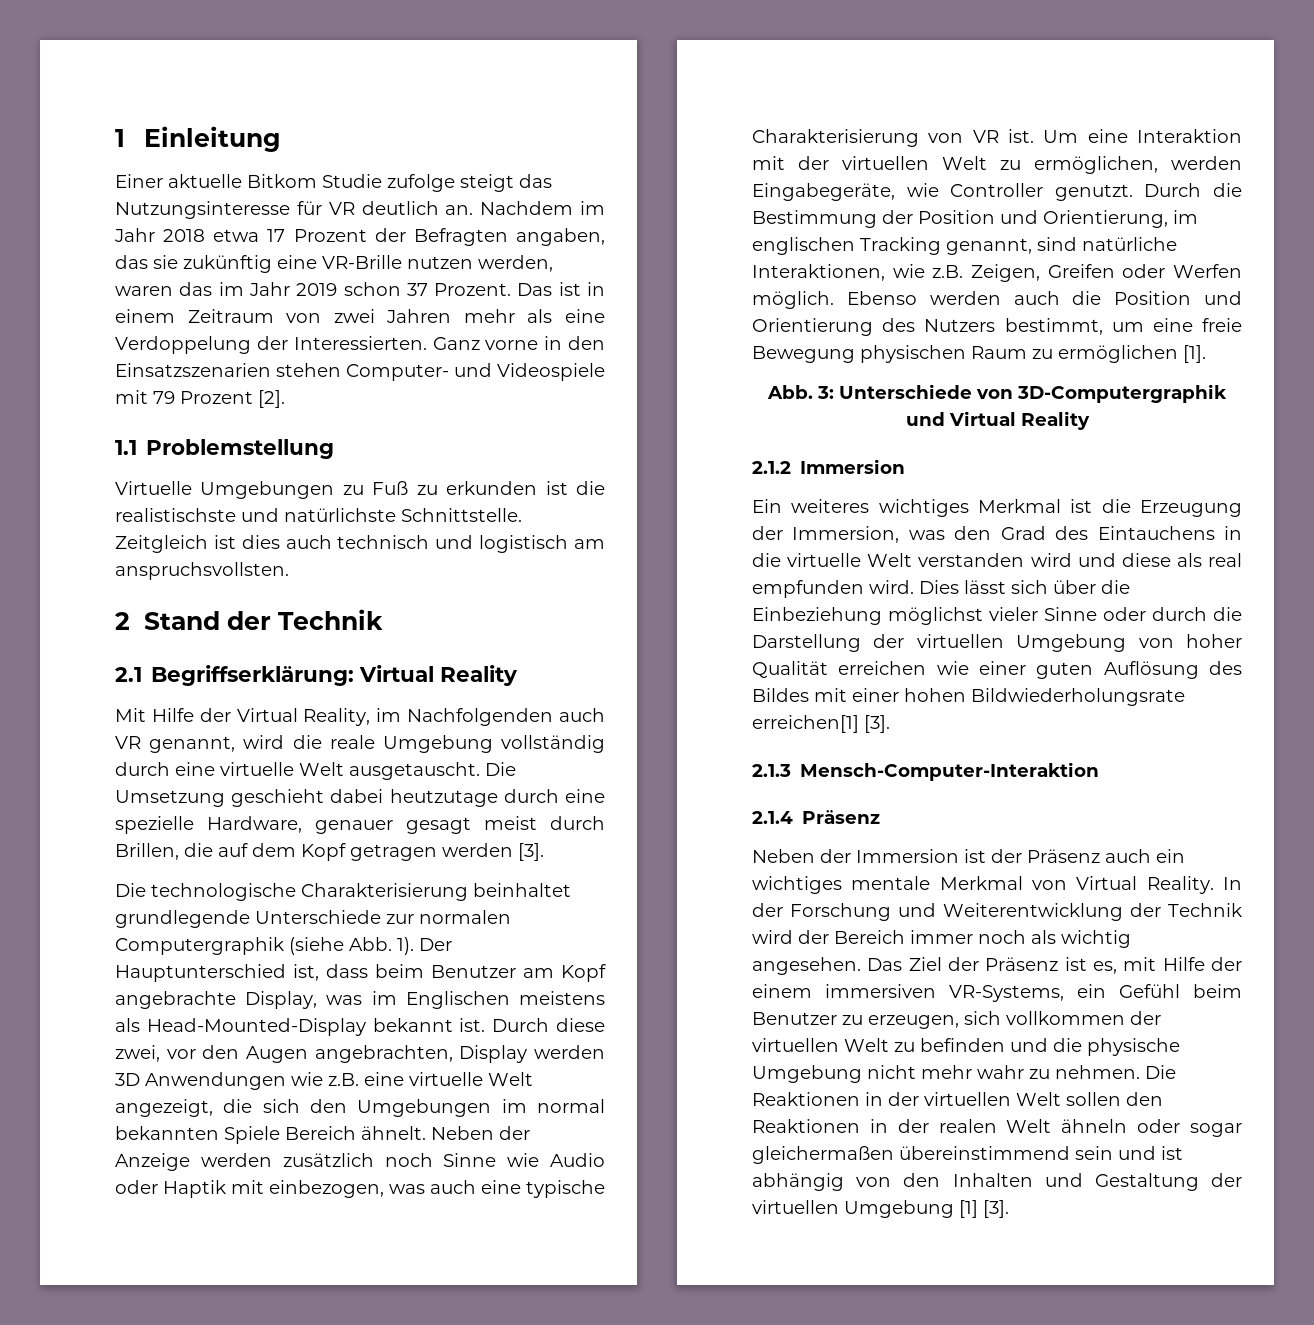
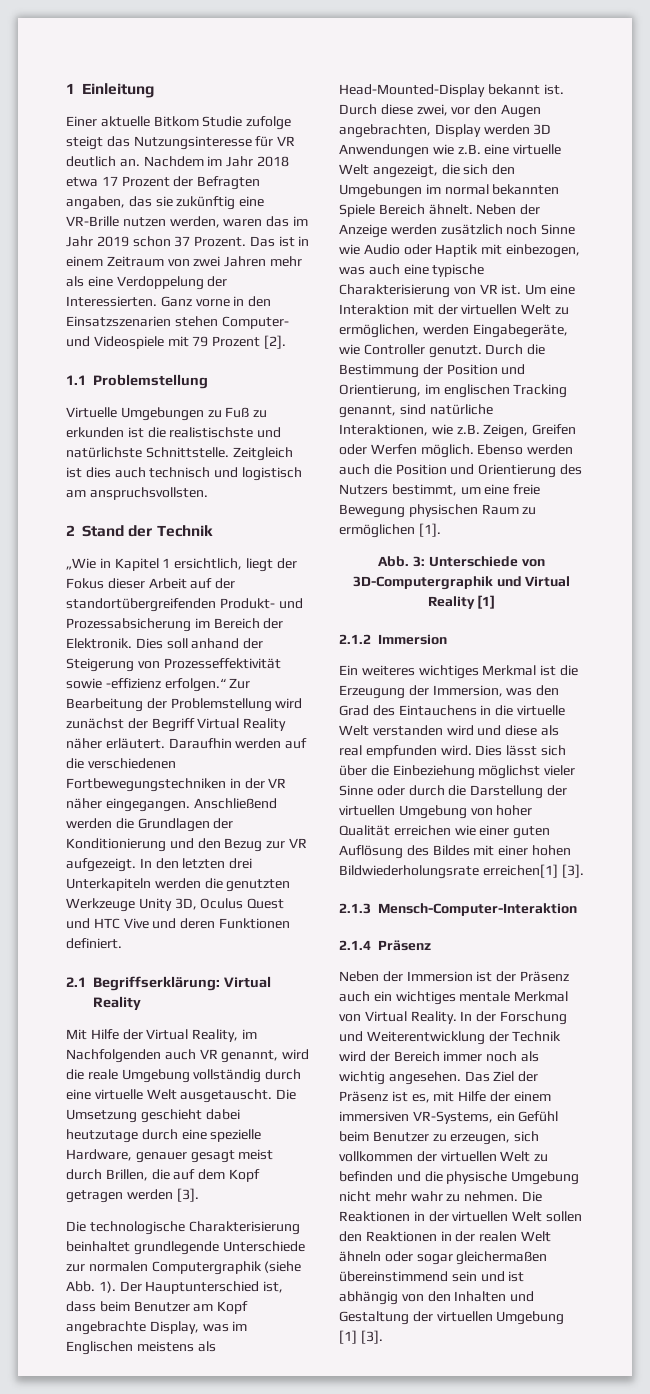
+ „Wie in Kapitel 1 ersichtlich, liegt der Fokus dieser Arbeit auf der standortübergreifenden Produkt- und Prozessabsicherung im Bereich der Elektronik. Dies soll anhand der Steigerung von Prozesseffektivität sowie -effizienz erfolgen.“ Zur Bearbeitung der Problemstellung wird zunächst der Begriff Virtual Reality näher erläutert. Daraufhin werden auf die verschiedenen Fortbewegungstechniken in der VR näher eingegangen. Anschließend werden die Grundlagen der Konditionierung und den Bezug zur VR aufgezeigt. In den letzten drei Unterkapiteln werden die genutzten Werkzeuge Unity 3D, Oculus Quest und HTC Vive und deren Funktionen definiert.
- Abb. 3: Unterschiede von 3D-Computergraphik und Virtual Reality
+ Abb. 3: Unterschiede von 3D-Computergraphik und Virtual Reality [1]

